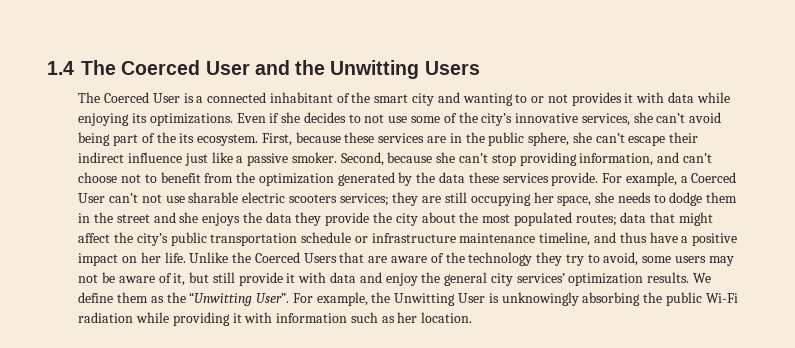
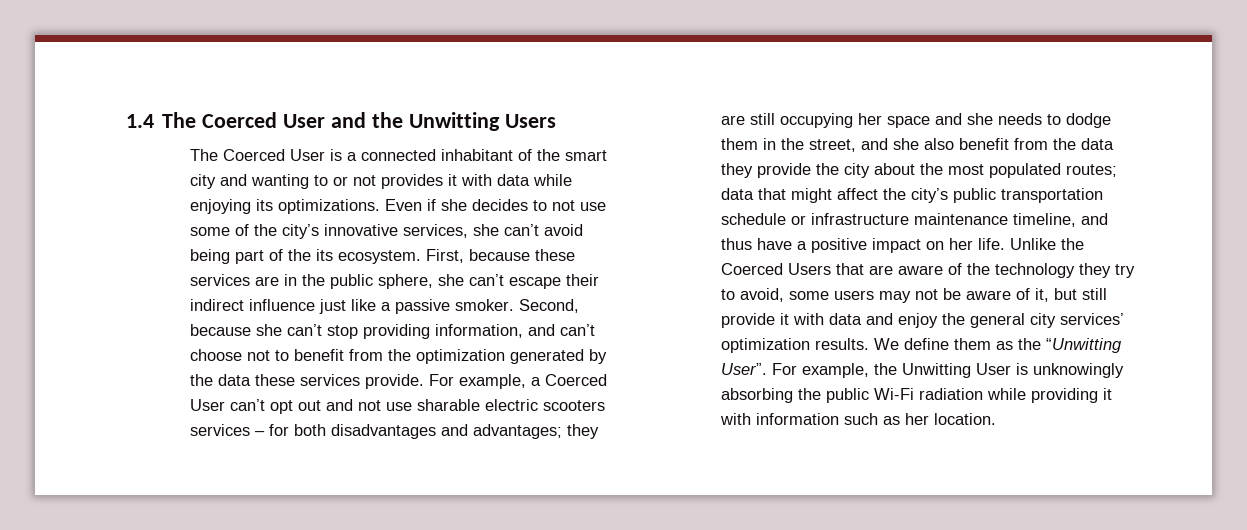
- For example, a Coerced User can’t not use sharable electric scooters services; they are still occupying her space, she needs to dodge them in the street and she enjoys the data they provide the city about the most populated routes; data that might affect the city’s public transportation schedule or infrastructure maintenance timeline, and thus have a positive impact on her life.
+ For example, a Coerced User can’t opt out and not use sharable electric scooters services – for both disadvantages and advantages; they are still occupying her space and she needs to dodge them in the street, and she also benefit from the data they provide the city about the most populated routes; data that might affect the city’s public transportation schedule or infrastructure maintenance timeline, and thus have a positive impact on her life.

